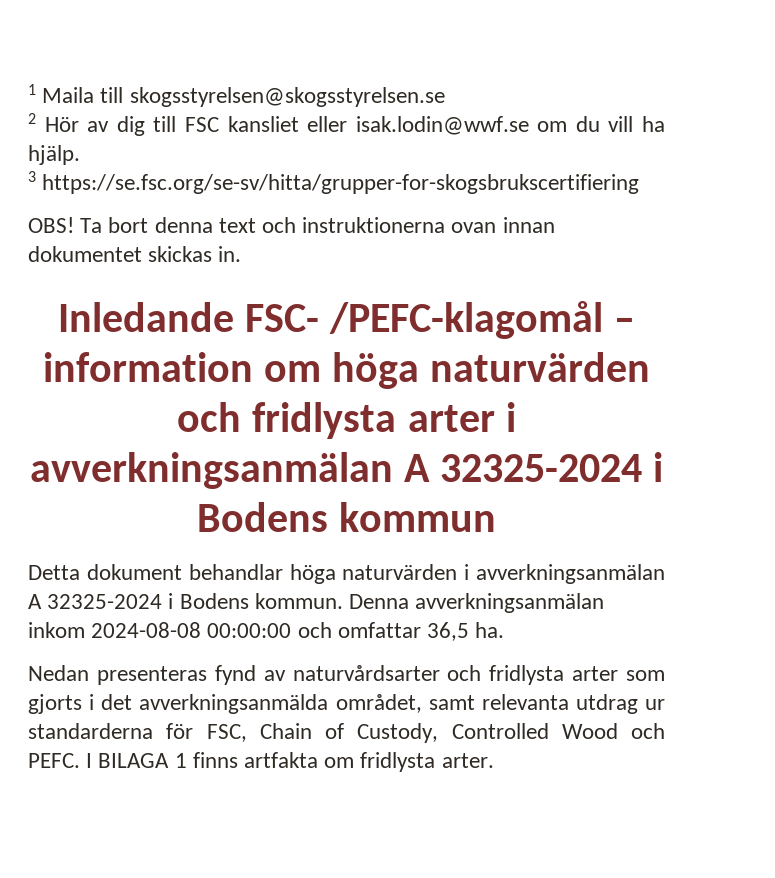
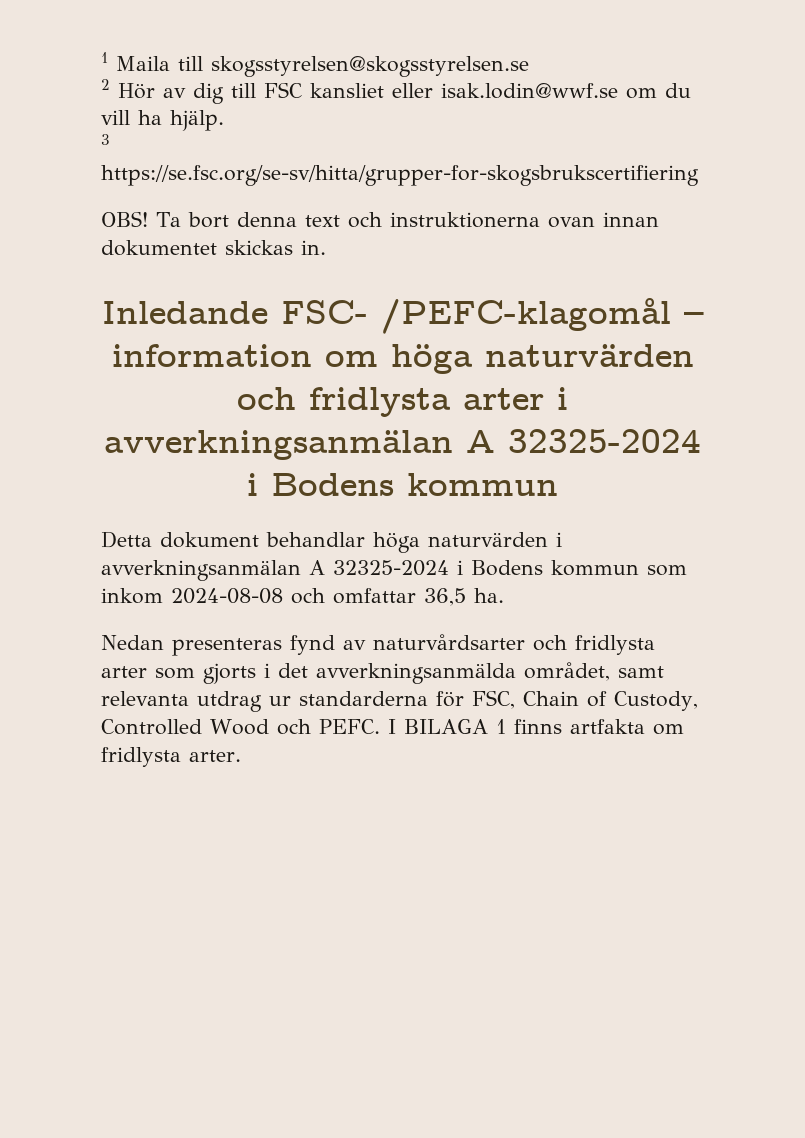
- Detta dokument behandlar höga naturvärden i avverkningsanmälan A 32325-2024 i Bodens kommun. Denna avverkningsanmälan inkom 2024-08-08 00:00:00 och omfattar 36,5 ha.
+ Detta dokument behandlar höga naturvärden i avverkningsanmälan A 32325-2024 i Bodens kommun som inkom 2024-08-08 och omfattar 36,5 ha.

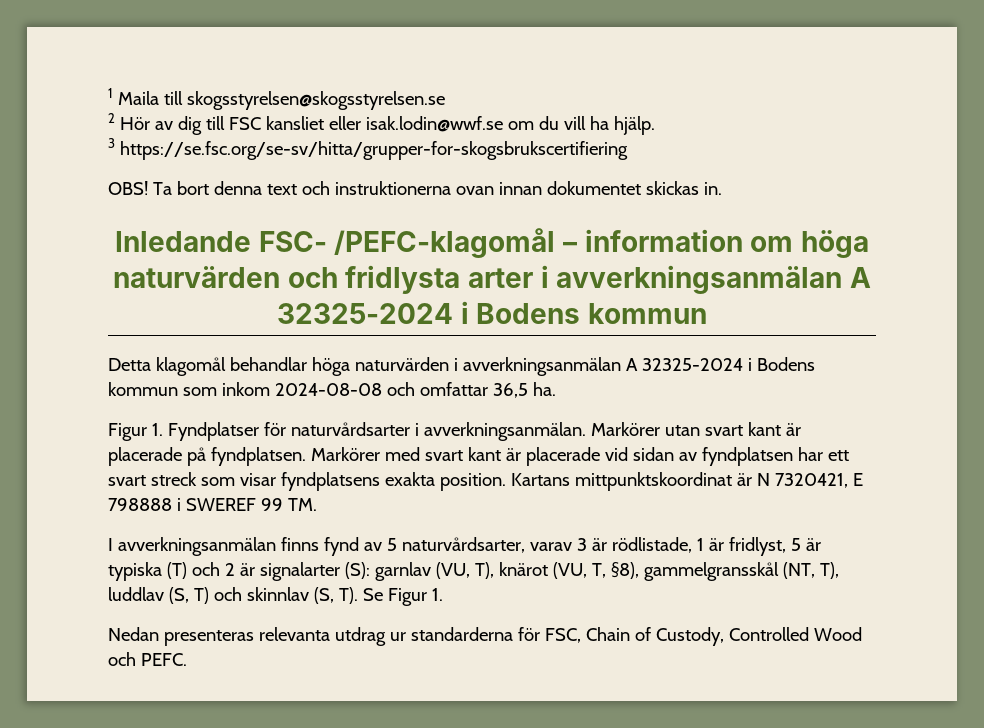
- Detta dokument behandlar höga naturvärden i avverkningsanmälan A 32325-2024 i Bodens kommun som inkom 2024-08-08 och omfattar 36,5 ha.
+ Detta klagomål behandlar höga naturvärden i avverkningsanmälan A 32325-2024 i Bodens kommun som inkom 2024-08-08 och omfattar 36,5 ha.
- Nedan presenteras fynd av naturvårdsarter och fridlysta arter som gjorts i det avverkningsanmälda området, samt relevanta utdrag ur standarderna för FSC, Chain of Custody, Controlled Wood och PEFC. I BILAGA 1 finns artfakta om fridlysta arter.
+ Figur 1. Fyndplatser för naturvårdsarter i avverkningsanmälan. Markörer utan svart kant är placerade på fyndplatsen. Markörer med svart kant är placerade vid sidan av fyndplatsen har ett svart streck som visar fyndplatsens exakta position. Kartans mittpunktskoordinat är N 7320421, E 798888 i SWEREF 99 TM.
+ I avverkningsanmälan finns fynd av 5 naturvårdsarter, varav 3 är rödlistade, 1 är fridlyst, 5 är typiska (T) och 2 är signalarter (S): garnlav (VU, T), knärot (VU, T, §8), gammelgransskål (NT, T), luddlav (S, T) och skinnlav (S, T). Se Figur 1.
+ Nedan presenteras relevanta utdrag ur standarderna för FSC, Chain of Custody, Controlled Wood och PEFC.

